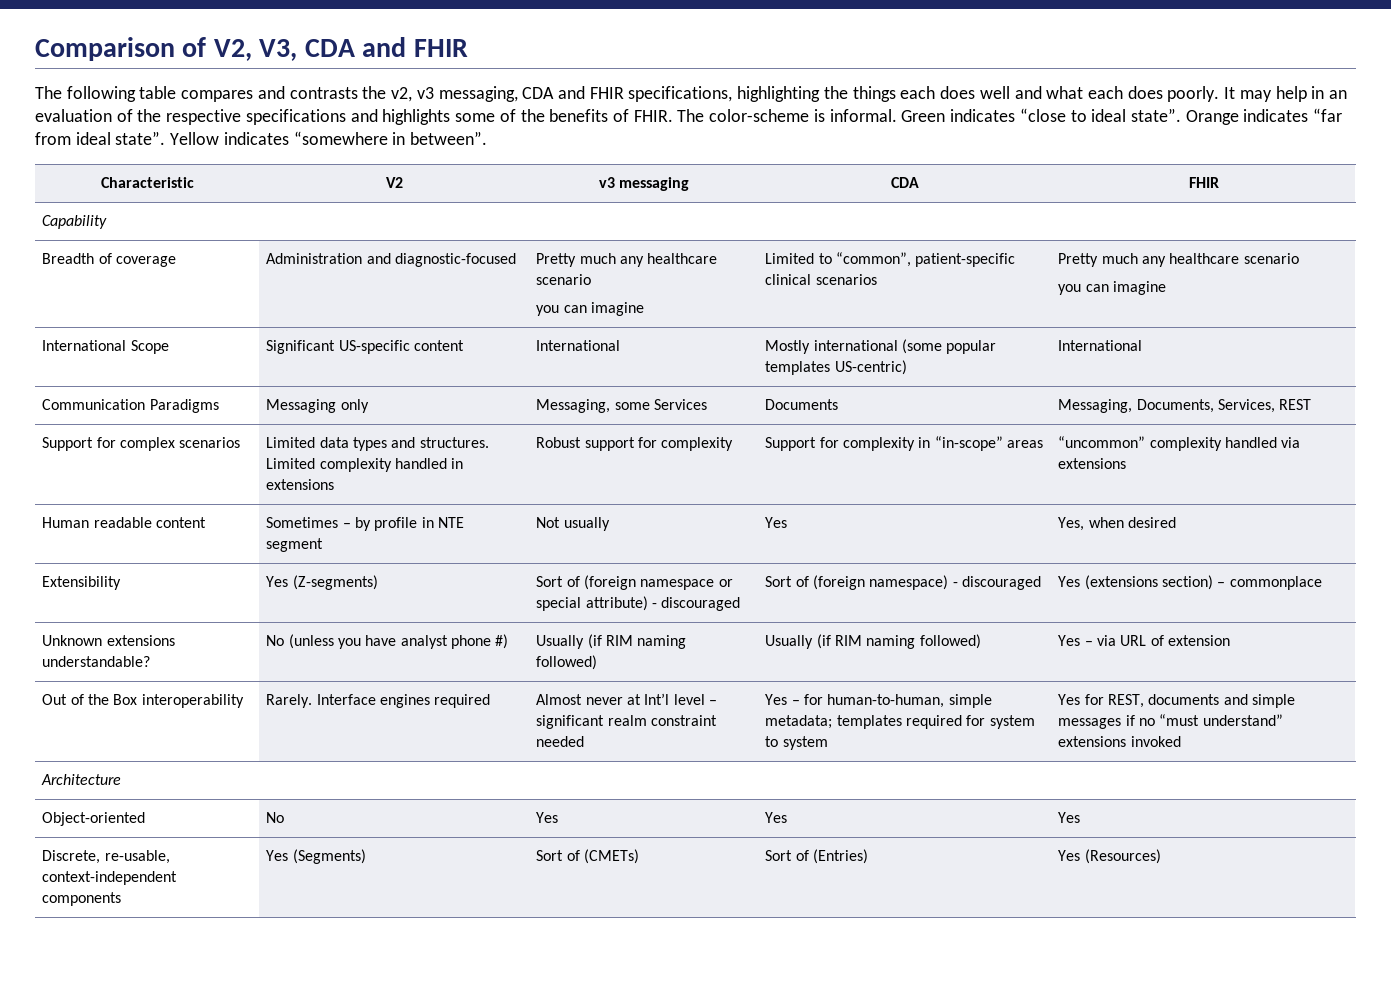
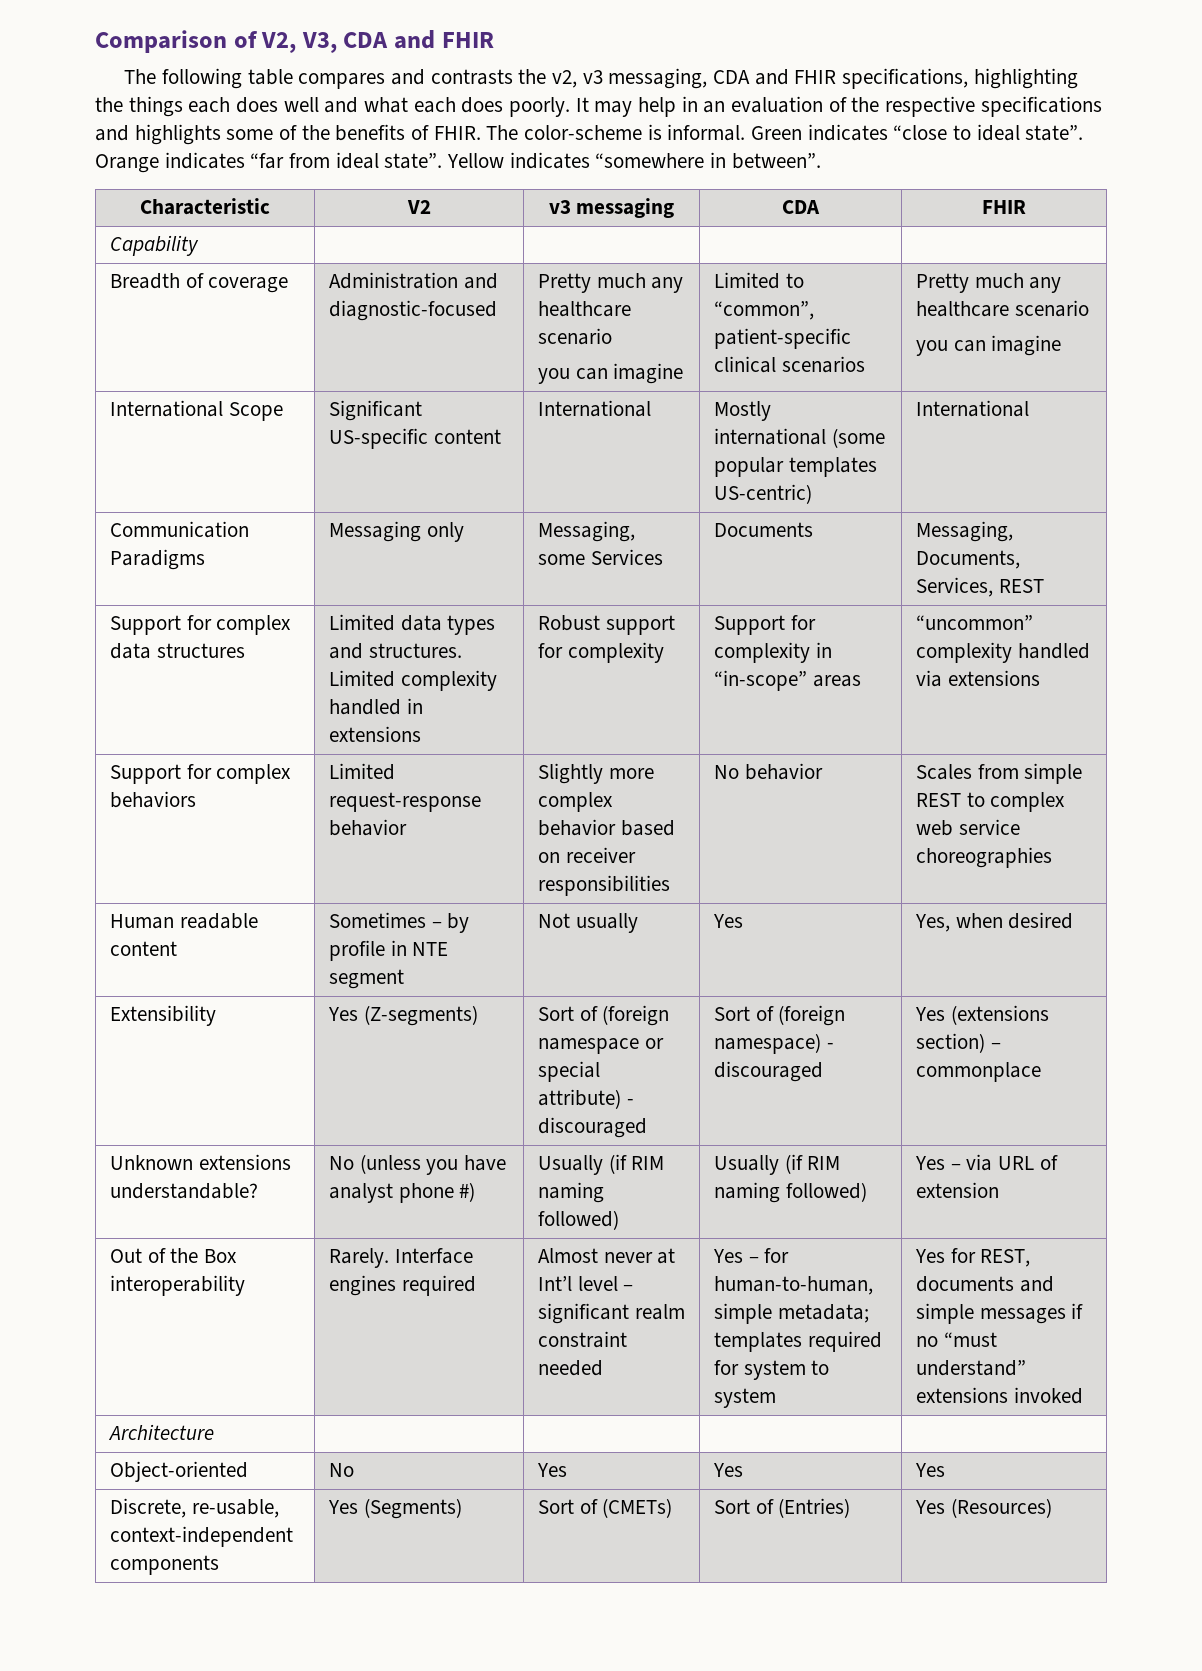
- Support for complex scenarios | Limited data types and structures. Limited complexity handled in extensions | Robust support for complexity | Support for complexity in “in-scope” areas | “uncommon” complexity handled via extensions
+ Support for complex data structures | Limited data types and structures. Limited complexity handled in extensions | Robust support for complexity | Support for complexity in “in-scope” areas | “uncommon” complexity handled via extensions
+ Support for complex behaviors | Limited request-response behavior | Slightly more complex behavior based on receiver responsibilities | No behavior | Scales from simple REST to complex web service choreographies

